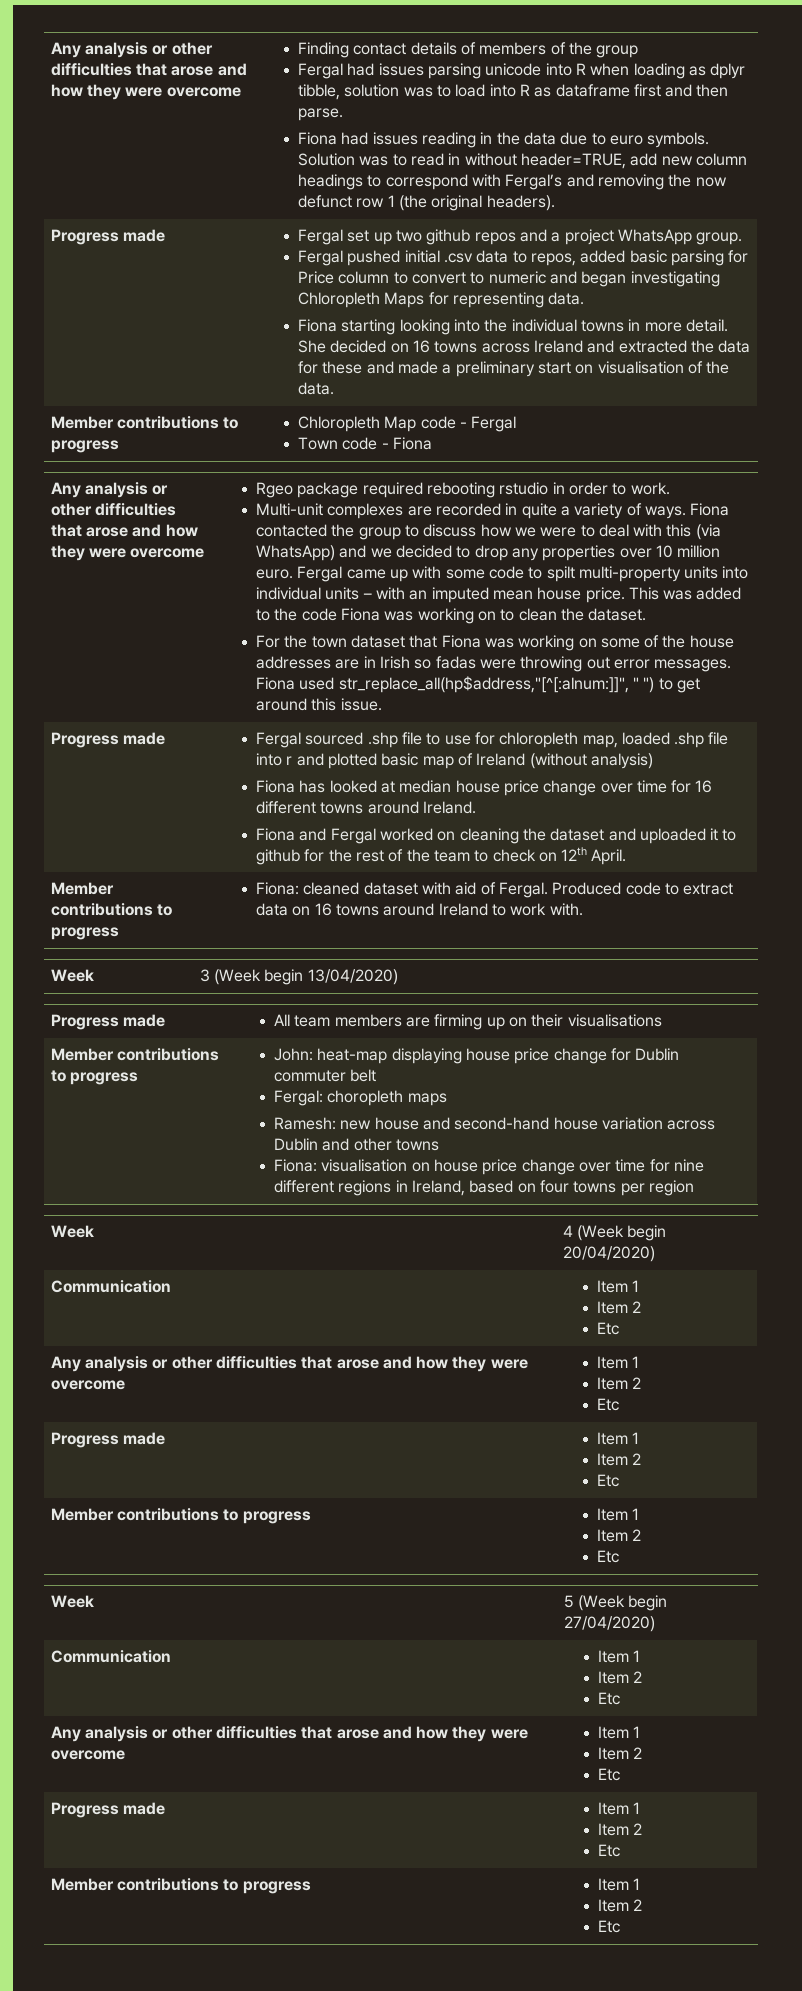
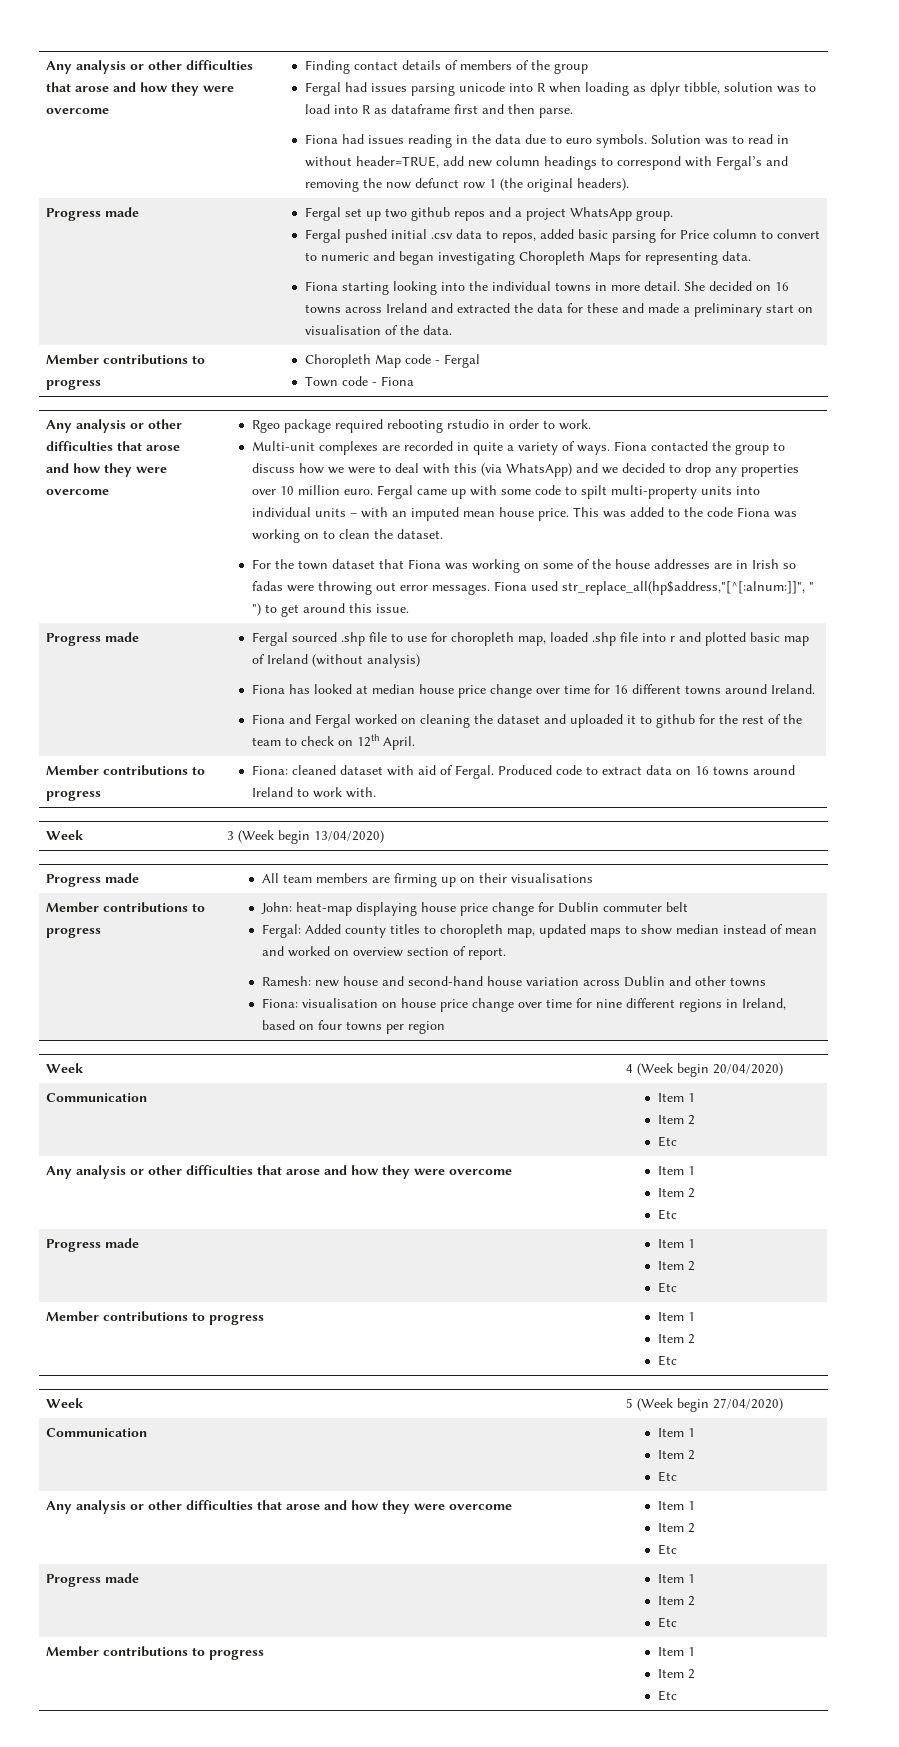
- Fergal pushed initial .csv data to repos, added basic parsing for Price column to convert to numeric and began investigating Chloropleth Maps for representing data.
+ Fergal pushed initial .csv data to repos, added basic parsing for Price column to convert to numeric and began investigating Choropleth Maps for representing data.
- Member contributions to progress | Chloropleth Map code - Fergal
+ Member contributions to progress | Choropleth Map code - Fergal
- Fergal sourced .shp file to use for chloropleth map, loaded .shp file into r and plotted basic map of Ireland (without analysis)
+ Fergal sourced .shp file to use for choropleth map, loaded .shp file into r and plotted basic map of Ireland (without analysis)
- Fergal: choropleth maps
+ Fergal: Added county titles to choropleth map, updated maps to show median instead of mean and worked on overview section of report.

